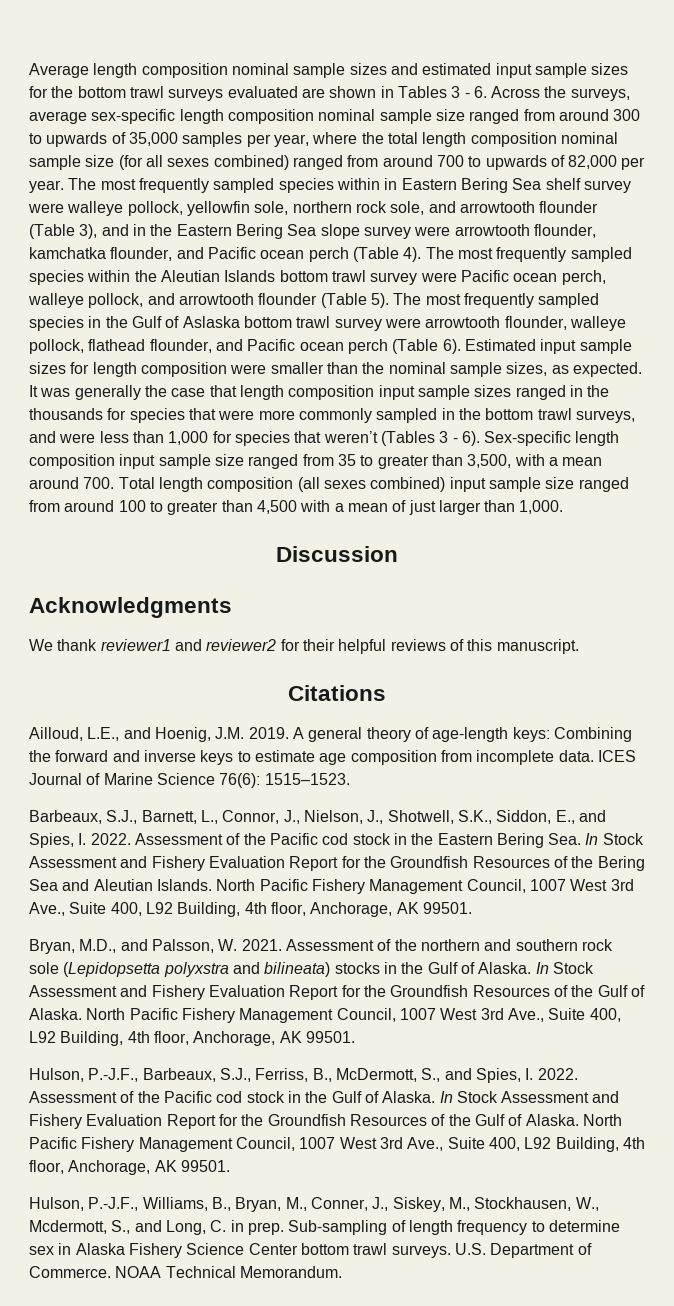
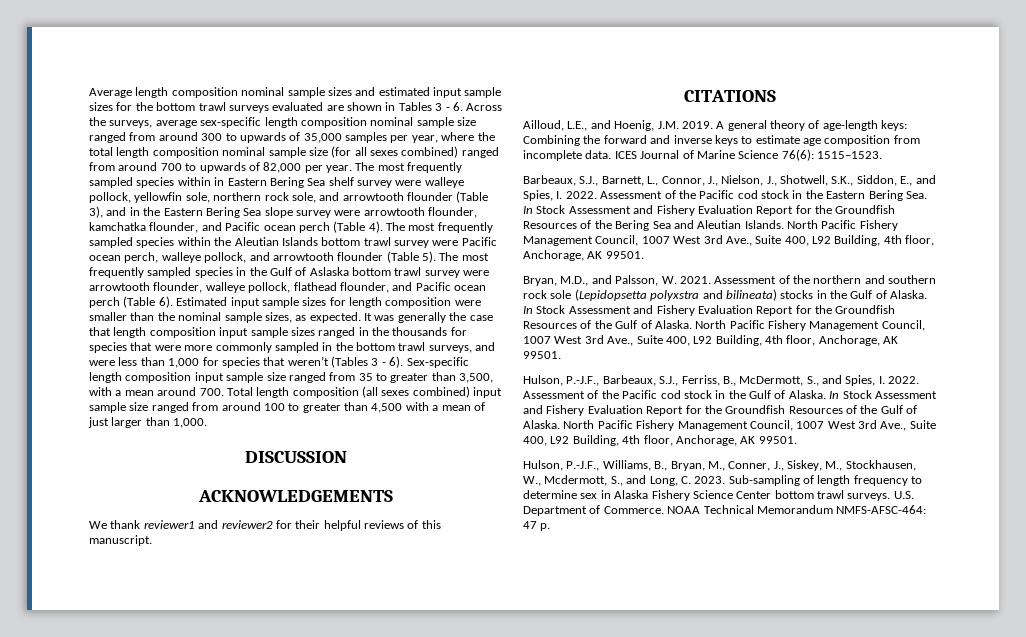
- Discussion
- Acknowledgments
+ DISCUSSION
+ ACKNOWLEDGEMENTS
- Citations
+ CITATIONS
- Hulson, P.-J.F., Williams, B., Bryan, M., Conner, J., Siskey, M., Stockhausen, W., Mcdermott, S., and Long, C. in prep.
+ Hulson, P.-J.F., Williams, B., Bryan, M., Conner, J., Siskey, M., Stockhausen, W., Mcdermott, S., and Long, C. 2023.
- NOAA Technical Memorandum.
+ NOAA Technical Memorandum NMFS-AFSC-464: 47 p.

